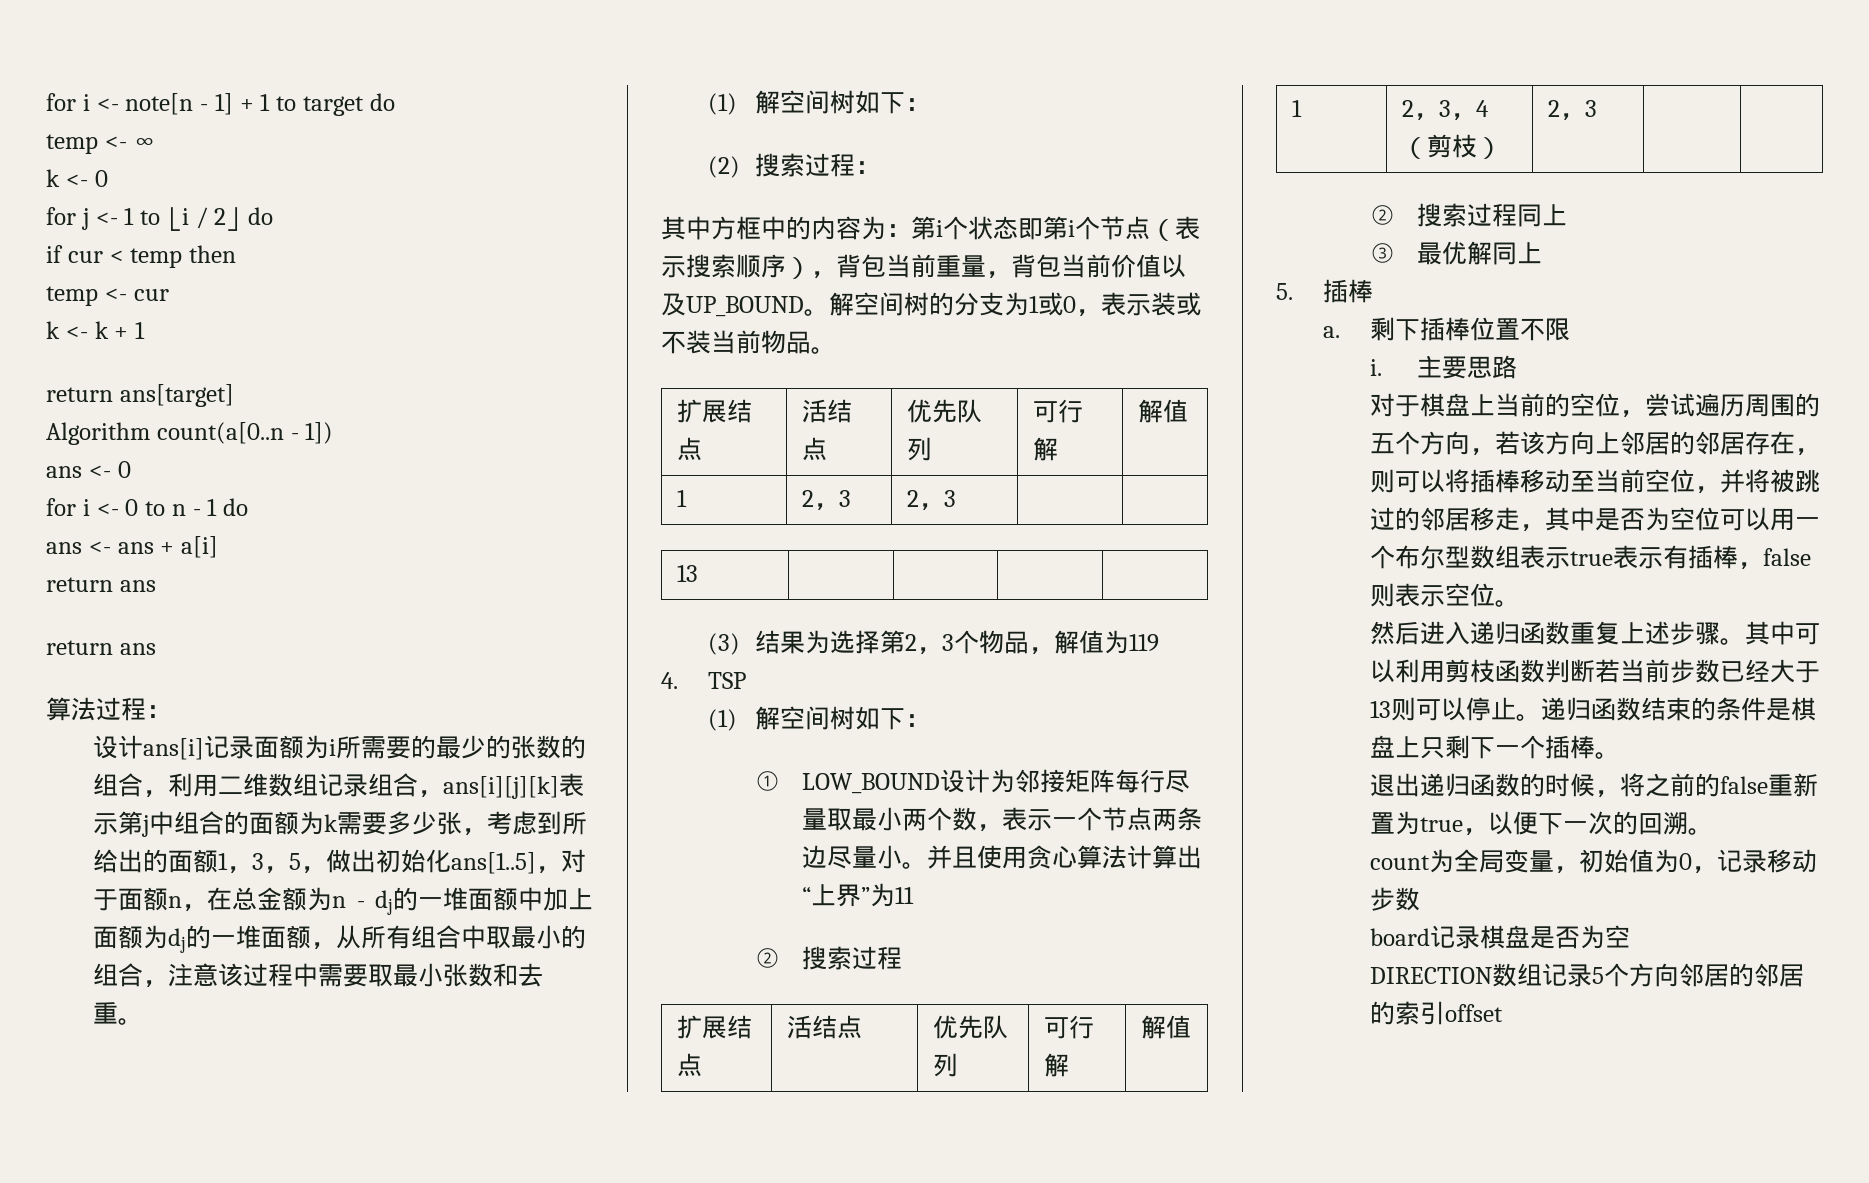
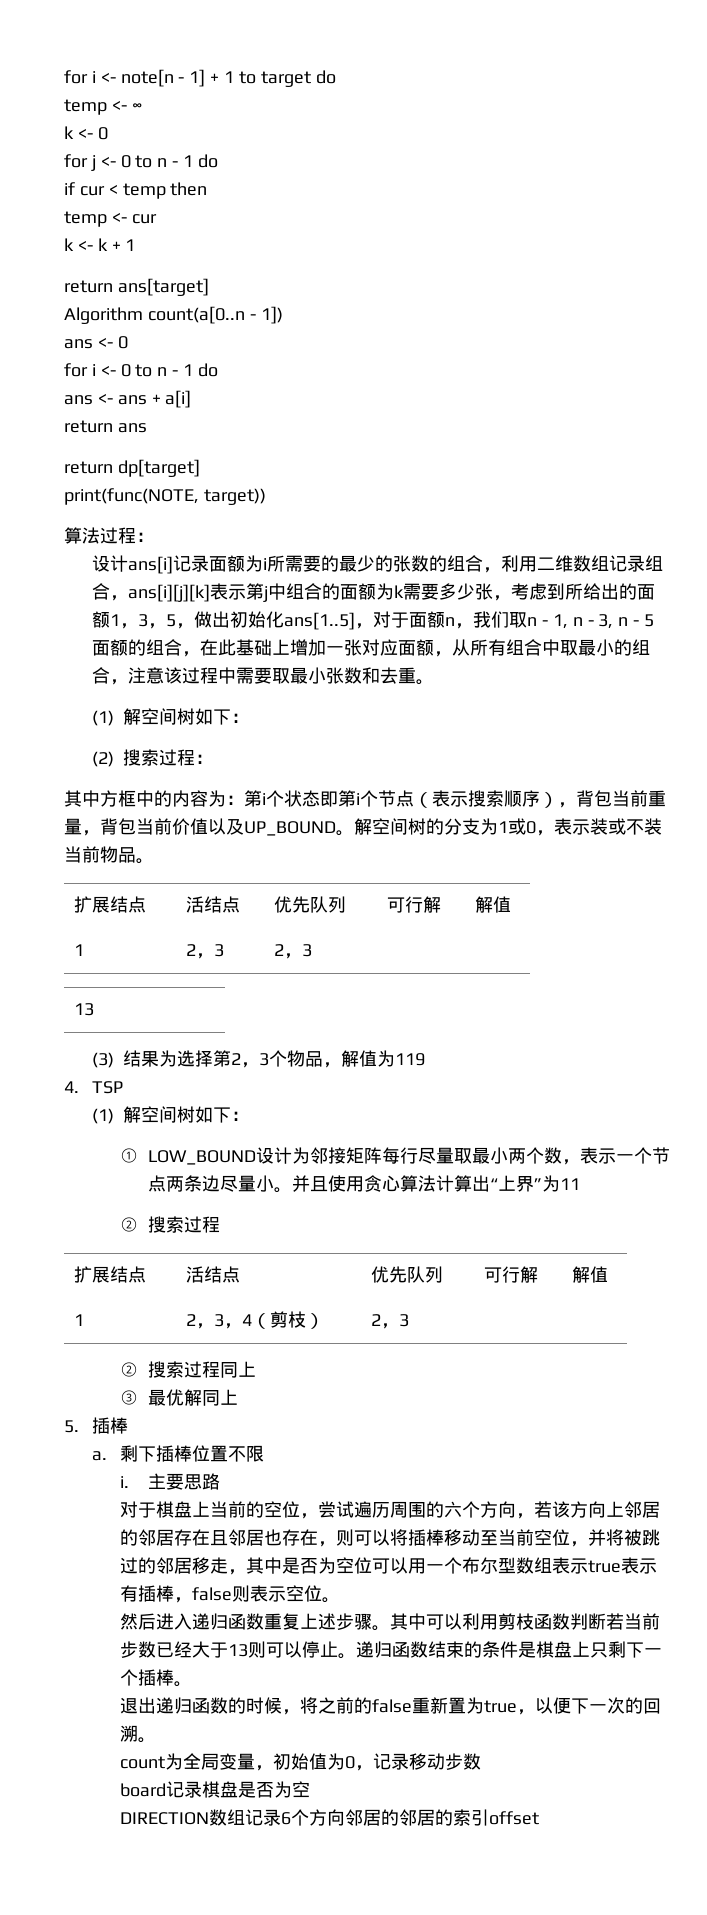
- for j <- 1 to ⌊i / 2⌋ do
+ for j <- 0 to n - 1 do
  ans <- ans + a[i]
  return ans
- return ans
+ return dp[target]
+ print(func(NOTE, target))
- 设计ans[i]记录面额为i所需要的最少的张数的组合，利用二维数组记录组合，ans[i][j][k]表示第j中组合的面额为k需要多少张，考虑到所给出的面额1，3，5，做出初始化ans[1..5]，对于面额n，在总金额为n - dj的一堆面额中加上面额为dj的一堆面额，从所有组合中取最小的组合，注意该过程中需要取最小张数和去重。
+ 设计ans[i]记录面额为i所需要的最少的张数的组合，利用二维数组记录组合，ans[i][j][k]表示第j中组合的面额为k需要多少张，考虑到所给出的面额1，3，5，做出初始化ans[1..5]，对于面额n，我们取n - 1, n - 3, n - 5面额的组合，在此基础上增加一张对应面额，从所有组合中取最小的组合，注意该过程中需要取最小张数和去重。
- 对于棋盘上当前的空位，尝试遍历周围的五个方向，若该方向上邻居的邻居存在，则可以将插棒移动至当前空位，并将被跳过的邻居移走，其中是否为空位可以用一个布尔型数组表示true表示有插棒，false则表示空位。
+ 对于棋盘上当前的空位，尝试遍历周围的六个方向，若该方向上邻居的邻居存在且邻居也存在，则可以将插棒移动至当前空位，并将被跳过的邻居移走，其中是否为空位可以用一个布尔型数组表示true表示有插棒，false则表示空位。
- DIRECTION数组记录5个方向邻居的邻居的索引offset
+ DIRECTION数组记录6个方向邻居的邻居的索引offset

